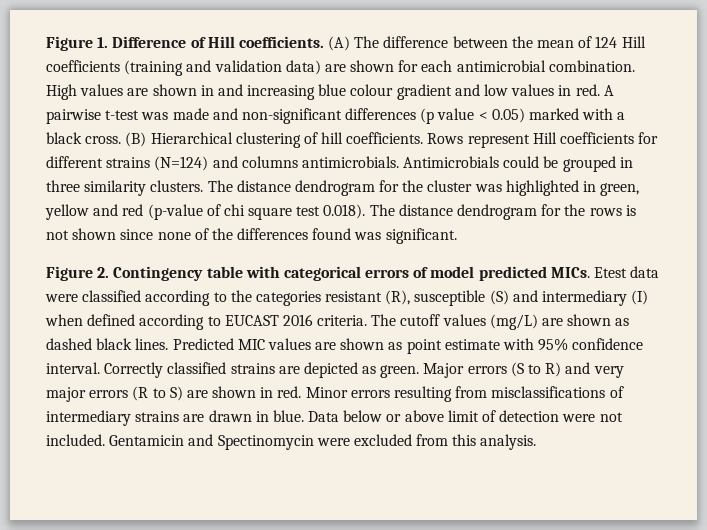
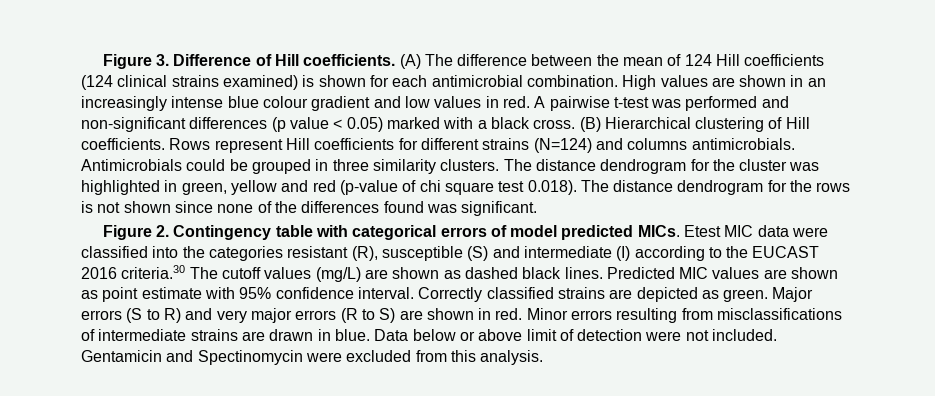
- Figure 1. Difference of Hill coefficients.
+ Figure 3. Difference of Hill coefficients.
- (A) The difference between the mean of 124 Hill coefficients (training and validation data) are shown for each antimicrobial combination.
+ (A) The difference between the mean of 124 Hill coefficients (124 clinical strains examined) is shown for each antimicrobial combination.
- High values are shown in and increasing blue colour gradient and low values in red.
+ High values are shown in an increasingly intense blue colour gradient and low values in red.
- A pairwise t-test was made and non-significant differences (p value < 0.05) marked with a black cross.
+ A pairwise t-test was performed and non-significant differences (p value < 0.05) marked with a black cross.
- (B) Hierarchical clustering of hill coefficients.
+ (B) Hierarchical clustering of Hill coefficients.
- Etest data were classified according to the categories resistant (R), susceptible (S) and intermediary (I) when defined according to EUCAST 2016 criteria. The cutoff values (mg/L) are shown as dashed black lines.
+ Etest MIC data were classified into the categories resistant (R), susceptible (S) and intermediate (I) according to the EUCAST 2016 criteria.30 The cutoff values (mg/L) are shown as dashed black lines.
- Minor errors resulting from misclassifications of intermediary strains are drawn in blue.
+ Minor errors resulting from misclassifications of intermediate strains are drawn in blue.

